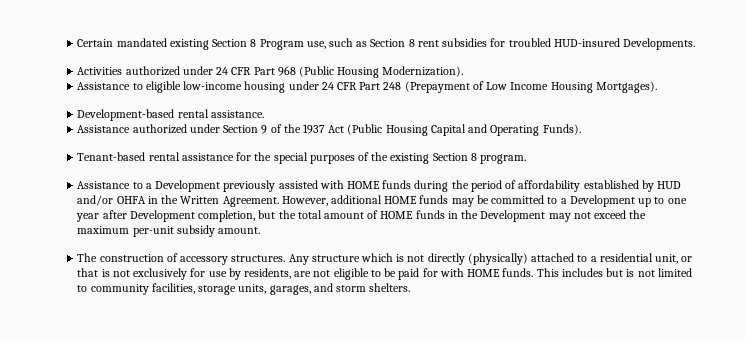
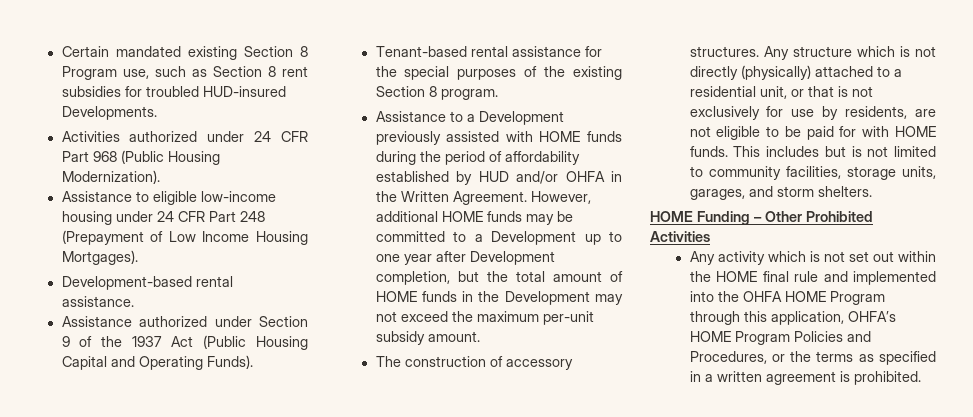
+ HOME Funding – Other Prohibited Activities
+ Any activity which is not set out within the HOME final rule and implemented into the OHFA HOME Program through this application, OHFA’s HOME Program Policies and Procedures, or the terms as specified in a written agreement is prohibited.

